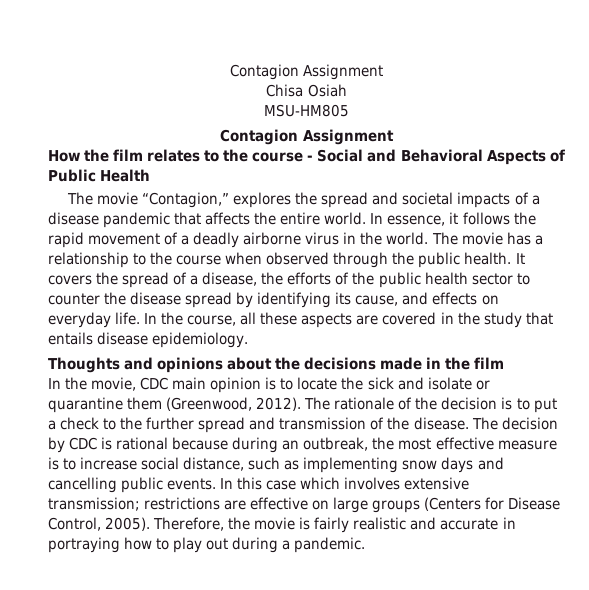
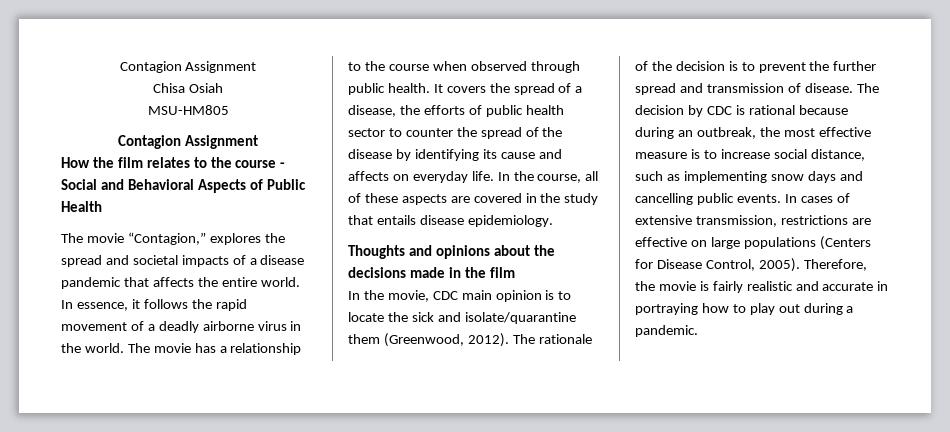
- The movie has a relationship to the course when observed through the public health.
+ The movie has a relationship to the course when observed through public health.
- It covers the spread of a disease, the efforts of the public health sector to counter the disease spread by identifying its cause, and effects on everyday life.
+ It covers the spread of a disease, the efforts of public health sector to counter the spread of the disease by identifying its cause and affects on everyday life.
- In the course, all these aspects are covered in the study that entails disease epidemiology.
+ In the course, all of these aspects are covered in the study that entails disease epidemiology.
- In the movie, CDC main opinion is to locate the sick and isolate or quarantine them (Greenwood, 2012).
+ In the movie, CDC main opinion is to locate the sick and isolate/quarantine them (Greenwood, 2012).
- The rationale of the decision is to put a check to the further spread and transmission of the disease.
+ The rationale of the decision is to prevent the further spread and transmission of disease.
- In this case which involves extensive transmission; restrictions are effective on large groups (Centers for Disease Control, 2005).
+ In cases of extensive transmission, restrictions are effective on large populations (Centers for Disease Control, 2005).

